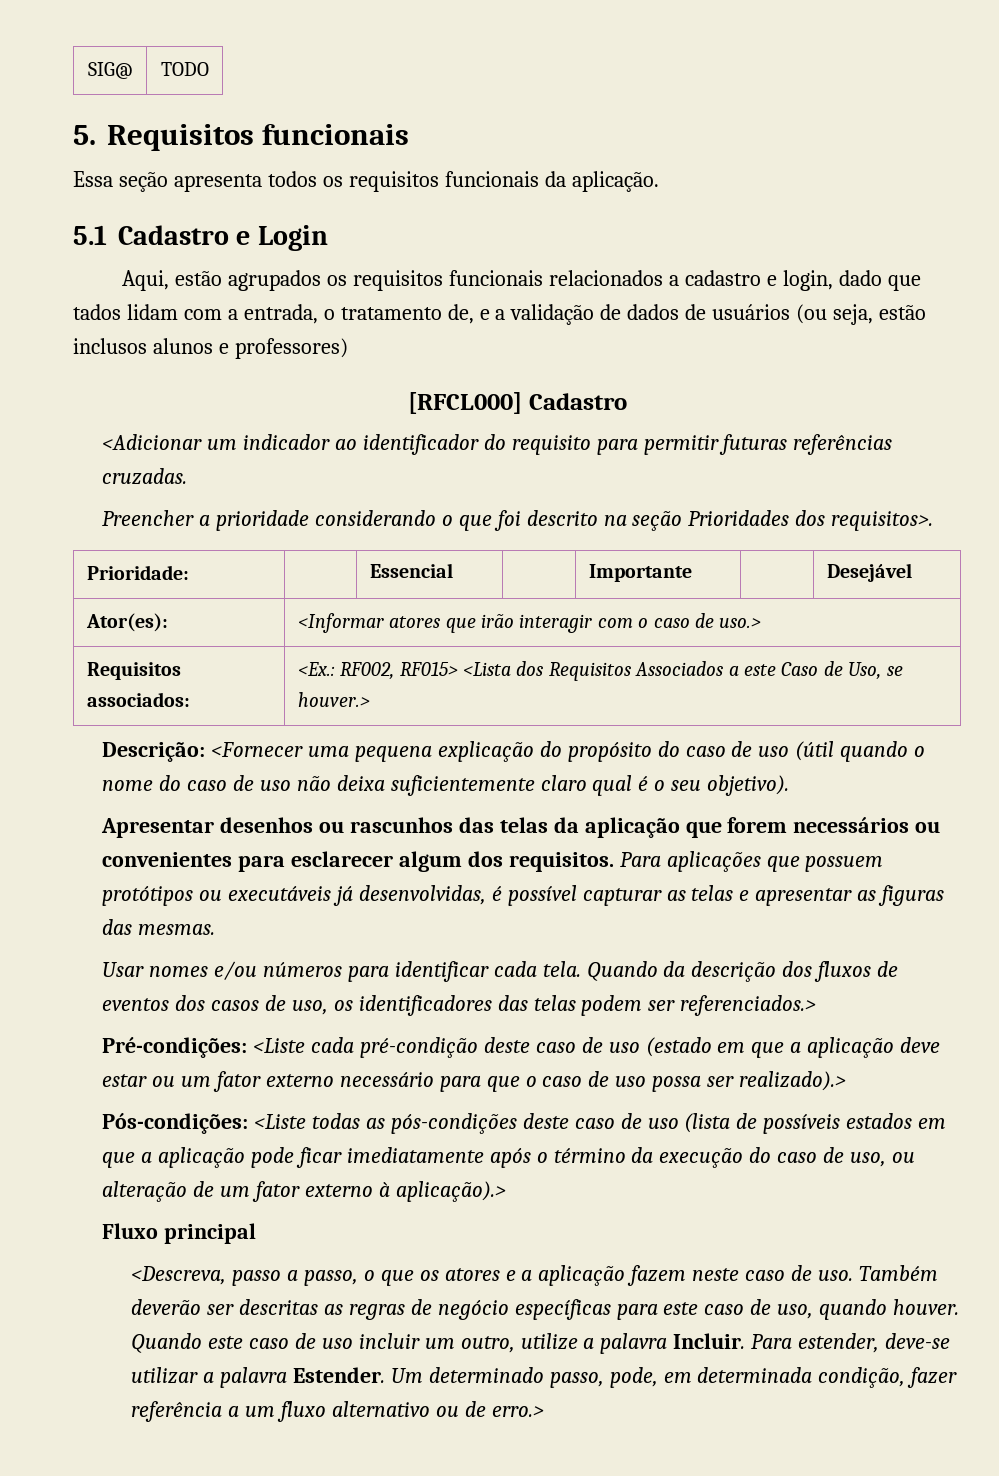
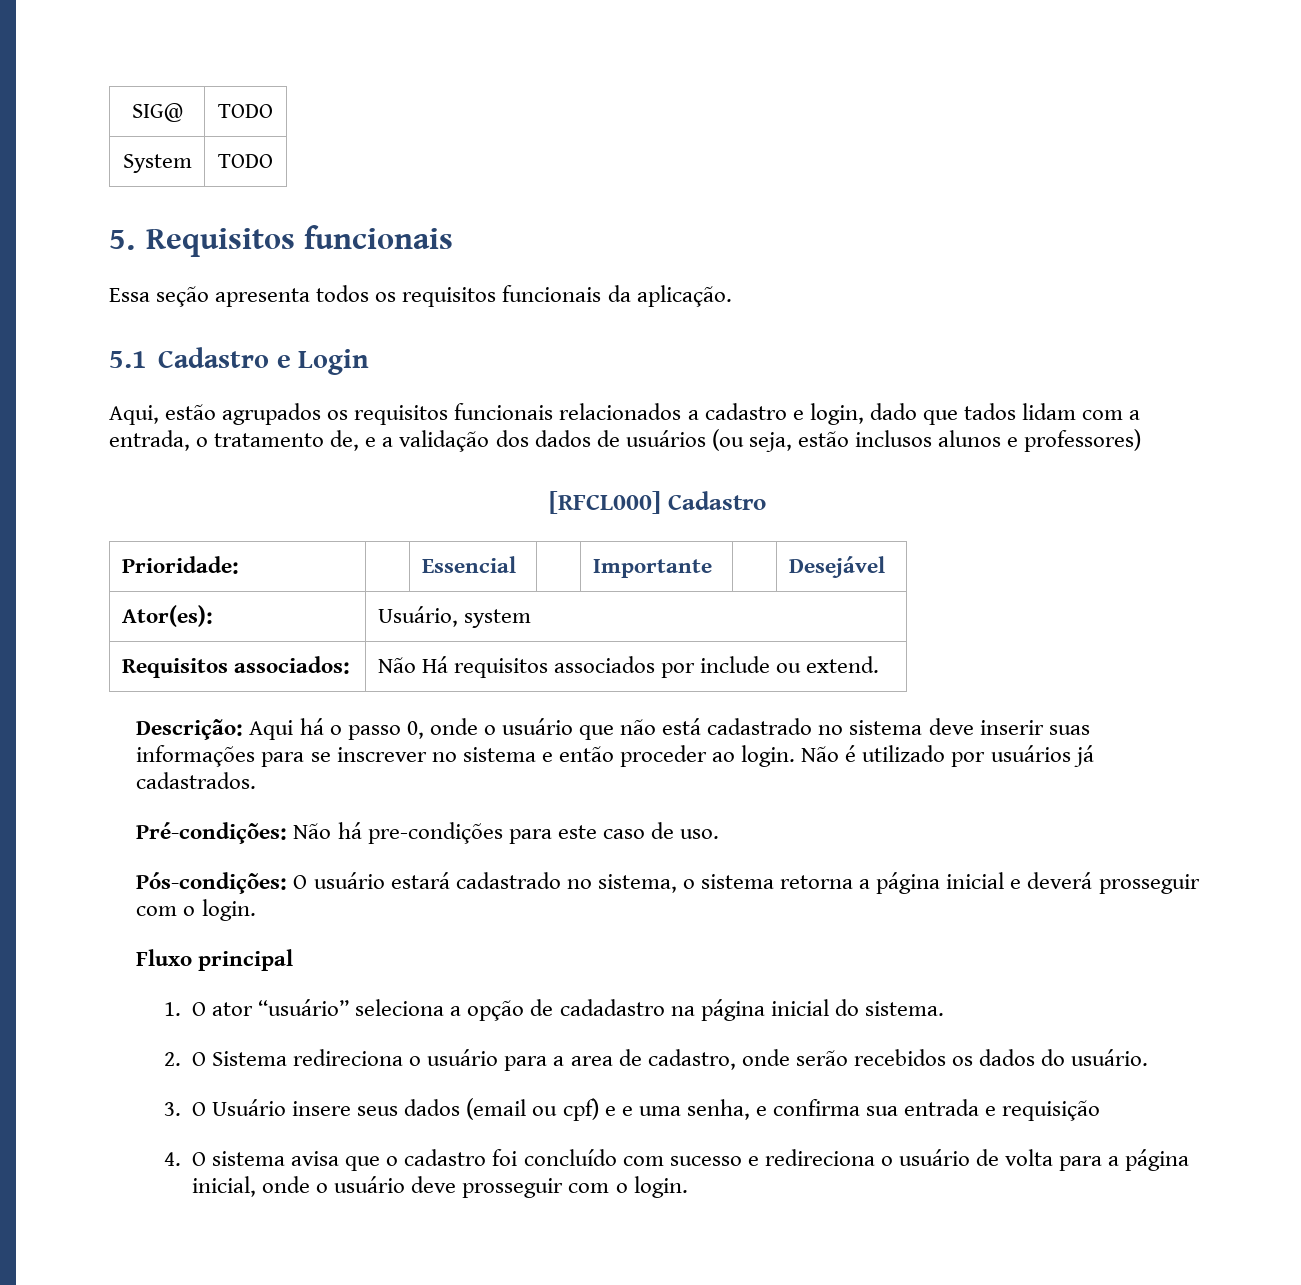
+ System | TODO
- Aqui, estão agrupados os requisitos funcionais relacionados a cadastro e login, dado que tados lidam com a entrada, o tratamento de, e a validação de dados de usuários (ou seja, estão inclusos alunos e professores)
+ Aqui, estão agrupados os requisitos funcionais relacionados a cadastro e login, dado que tados lidam com a entrada, o tratamento de, e a validação dos dados de usuários (ou seja, estão inclusos alunos e professores)
- <Adicionar um indicador ao identificador do requisito para permitir futuras referências cruzadas.
- Preencher a prioridade considerando o que foi descrito na seção Prioridades dos requisitos>.
- Ator(es): | <Informar atores que irão interagir com o caso de uso.>
- Requisitos associados: | <Ex.: RF002, RF015> <Lista dos Requisitos Associados a este Caso de Uso, se houver.>
- Descrição: <Fornecer uma pequena explicação do propósito do caso de uso (útil quando o nome do caso de uso não deixa suficientemente claro qual é o seu objetivo).
- Apresentar desenhos ou rascunhos das telas da aplicação que forem necessários ou convenientes para esclarecer algum dos requisitos. Para aplicações que possuem protótipos ou executáveis já desenvolvidas, é possível capturar as telas e apresentar as figuras das mesmas.
- Usar nomes e/ou números para identificar cada tela. Quando da descrição dos fluxos de eventos dos casos de uso, os identificadores das telas podem ser referenciados.>
- Pré-condições: <Liste cada pré-condição deste caso de uso (estado em que a aplicação deve estar ou um fator externo necessário para que o caso de uso possa ser realizado).>
- Pós-condições: <Liste todas as pós-condições deste caso de uso (lista de possíveis estados em que a aplicação pode ficar imediatamente após o término da execução do caso de uso, ou alteração de um fator externo à aplicação).>
+ Ator(es): | Usuário, system
+ Requisitos associados: | Não Há requisitos associados por include ou extend.
+ Descrição: Aqui há o passo 0, onde o usuário que não está cadastrado no sistema deve inserir suas informações para se inscrever no sistema e então proceder ao login. Não é utilizado por usuários já cadastrados.
+ Pré-condições: Não há pre-condições para este caso de uso.
+ Pós-condições: O usuário estará cadastrado no sistema, o sistema retorna a página inicial e deverá prosseguir com o login.
  Fluxo principal
- <Descreva, passo a passo, o que os atores e a aplicação fazem neste caso de uso. Também deverão ser descritas as regras de negócio específicas para este caso de uso, quando houver. Quando este caso de uso incluir um outro, utilize a palavra Incluir. Para estender, deve-se utilizar a palavra Estender. Um determinado passo, pode, em determinada condição, fazer referência a um fluxo alternativo ou de erro.>
+ 1. O ator “usuário” seleciona a opção de cadadastro na página inicial do sistema.
+ 2. O Sistema redireciona o usuário para a area de cadastro, onde serão recebidos os dados do usuário.
+ 3. O Usuário insere seus dados (email ou cpf) e e uma senha, e confirma sua entrada e requisição
+ 4. O sistema avisa que o cadastro foi concluído com sucesso e redireciona o usuário de volta para a página inicial, onde o usuário deve prosseguir com o login.

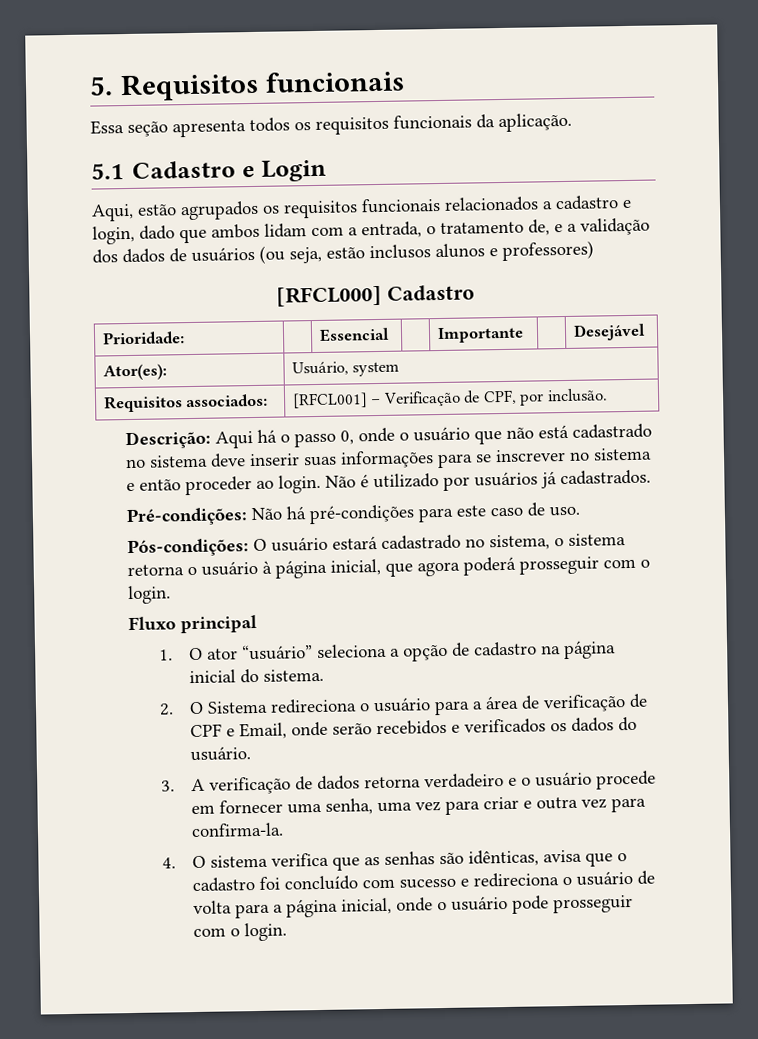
- SIG@ | TODO
- System | TODO
- Aqui, estão agrupados os requisitos funcionais relacionados a cadastro e login, dado que tados lidam com a entrada, o tratamento de, e a validação dos dados de usuários (ou seja, estão inclusos alunos e professores)
+ Aqui, estão agrupados os requisitos funcionais relacionados a cadastro e login, dado que ambos lidam com a entrada, o tratamento de, e a validação dos dados de usuários (ou seja, estão inclusos alunos e professores)
- Requisitos associados: | Não Há requisitos associados por include ou extend.
+ Requisitos associados: | [RFCL001] – Verificação de CPF, por inclusão.
- Pré-condições: Não há pre-condições para este caso de uso.
+ Pré-condições: Não há pré-condições para este caso de uso.
- Pós-condições: O usuário estará cadastrado no sistema, o sistema retorna a página inicial e deverá prosseguir com o login.
+ Pós-condições: O usuário estará cadastrado no sistema, o sistema retorna o usuário à página inicial, que agora poderá prosseguir com o login.
- 1. O ator “usuário” seleciona a opção de cadadastro na página inicial do sistema.
+ 1. O ator “usuário” seleciona a opção de cadastro na página inicial do sistema.
- 2. O Sistema redireciona o usuário para a area de cadastro, onde serão recebidos os dados do usuário.
+ 2. O Sistema redireciona o usuário para a área de verificação de CPF e Email, onde serão recebidos e verificados os dados do usuário.
- 3. O Usuário insere seus dados (email ou cpf) e e uma senha, e confirma sua entrada e requisição
- 4. O sistema avisa que o cadastro foi concluído com sucesso e redireciona o usuário de volta para a página inicial, onde o usuário deve prosseguir com o login.
+ 3. A verificação de dados retorna verdadeiro e o usuário procede em fornecer uma senha, uma vez para criar e outra vez para confirma-la.
+ 4. O sistema verifica que as senhas são idênticas, avisa que o cadastro foi concluído com sucesso e redireciona o usuário de volta para a página inicial, onde o usuário pode prosseguir com o login.

